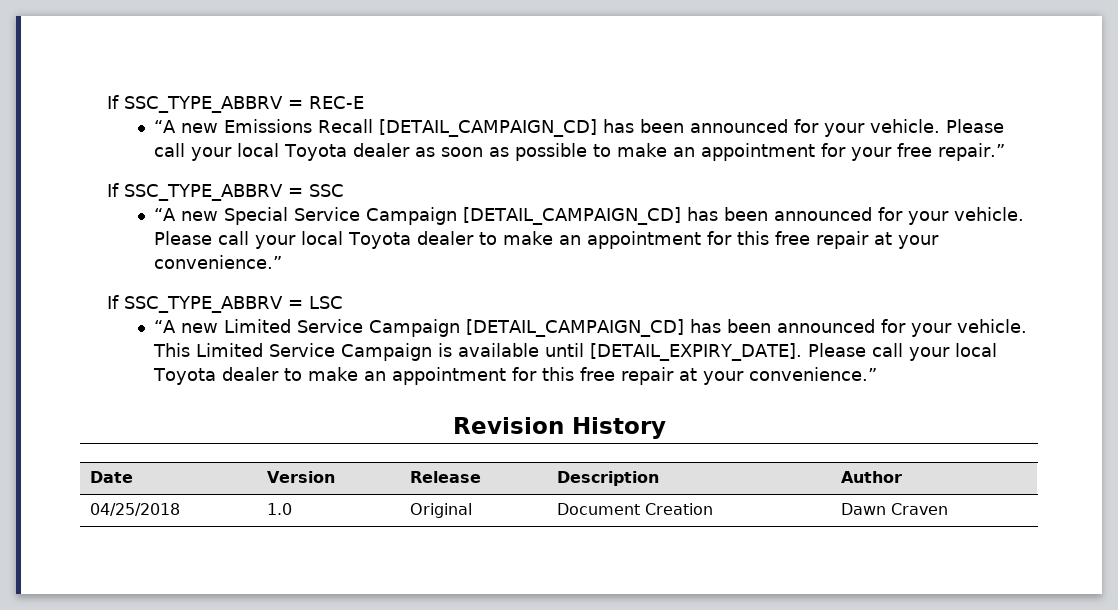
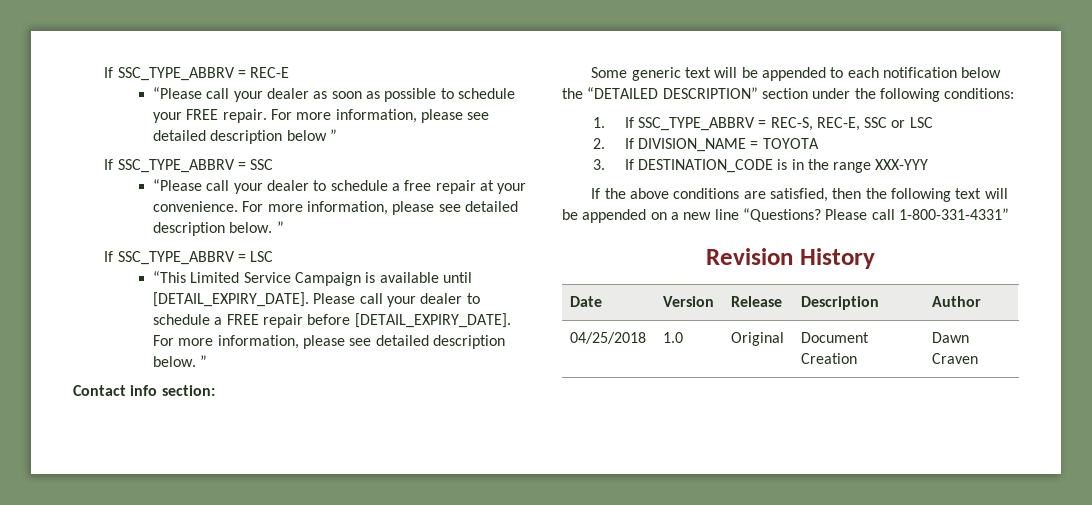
- “A new Emissions Recall [DETAIL_CAMPAIGN_CD] has been announced for your vehicle. Please call your local Toyota dealer as soon as possible to make an appointment for your free repair.”
+ “Please call your dealer as soon as possible to schedule your FREE repair. For more information, please see detailed description below ”
  If SSC_TYPE_ABBRV = SSC
- “A new Special Service Campaign [DETAIL_CAMPAIGN_CD] has been announced for your vehicle. Please call your local Toyota dealer to make an appointment for this free repair at your convenience.”
+ “Please call your dealer to schedule a free repair at your convenience. For more information, please see detailed description below. ”
  If SSC_TYPE_ABBRV = LSC
- “A new Limited Service Campaign [DETAIL_CAMPAIGN_CD] has been announced for your vehicle. This Limited Service Campaign is available until [DETAIL_EXPIRY_DATE]. Please call your local Toyota dealer to make an appointment for this free repair at your convenience.”
+ “This Limited Service Campaign is available until [DETAIL_EXPIRY_DATE]. Please call your dealer to schedule a FREE repair before [DETAIL_EXPIRY_DATE]. For more information, please see detailed description below. ”
+ Contact info section:
+ Some generic text will be appended to each notification below the “DETAILED DESCRIPTION” section under the following conditions:
+ 1. If SSC_TYPE_ABBRV = REC-S, REC-E, SSC or LSC
+ 2. If DIVISION_NAME = TOYOTA
+ 3. If DESTINATION_CODE is in the range XXX-YYY
+ If the above conditions are satisfied, then the following text will be appended on a new line “Questions? Please call 1-800-331-4331”

